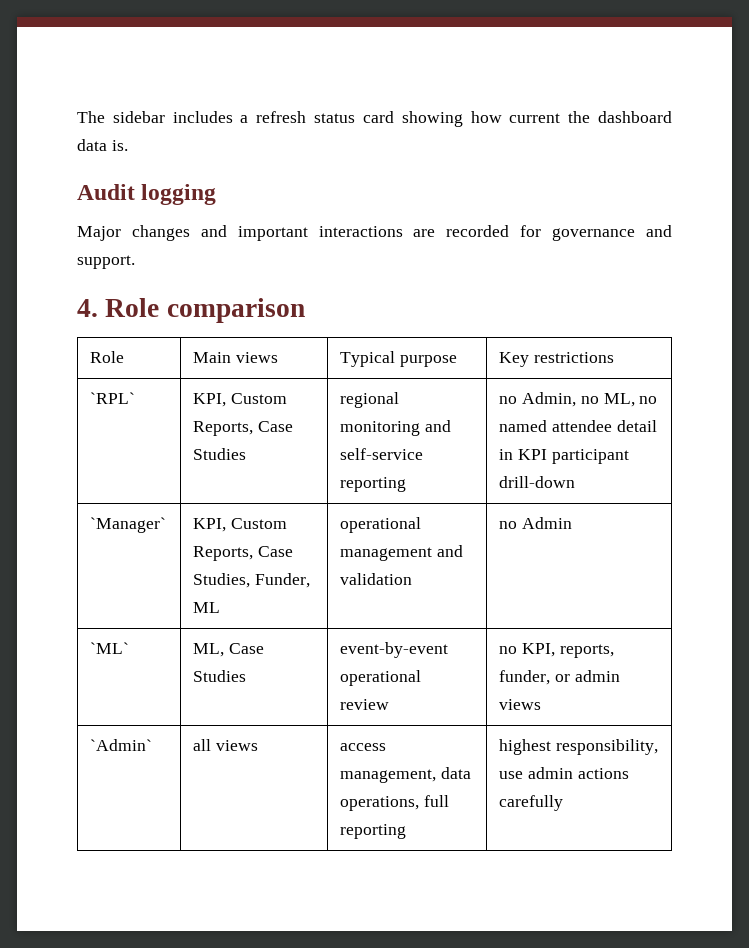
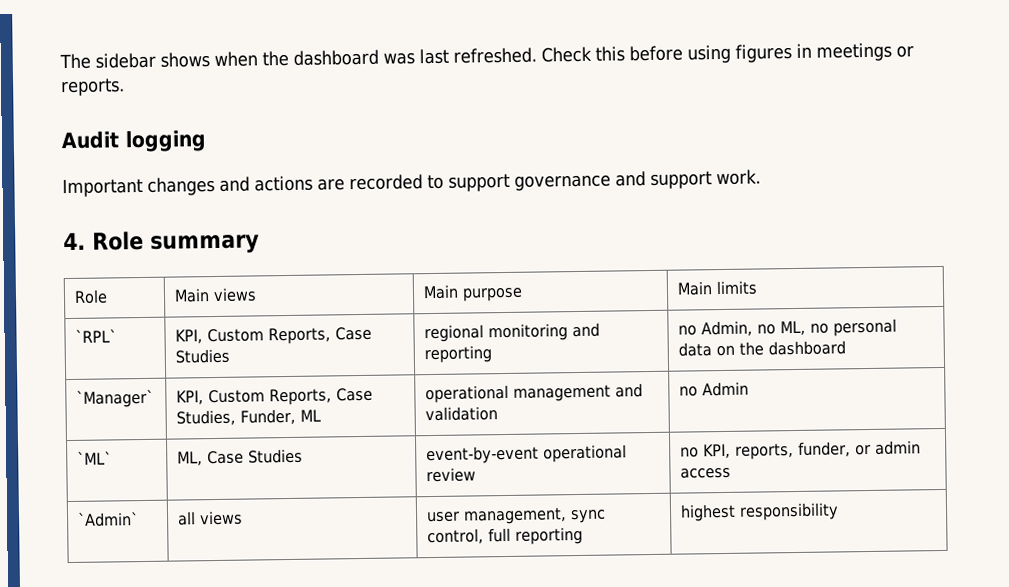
- The sidebar includes a refresh status card showing how current the dashboard data is.
+ The sidebar shows when the dashboard was last refreshed. Check this before using figures in meetings or reports.
- Major changes and important interactions are recorded for governance and support.
+ Important changes and actions are recorded to support governance and support work.
- 4. Role comparison
+ 4. Role summary
- Role | Main views | Typical purpose | Key restrictions
+ Role | Main views | Main purpose | Main limits
- `RPL` | KPI, Custom Reports, Case Studies | regional monitoring and self-service reporting | no Admin, no ML, no named attendee detail in KPI participant drill-down
+ `RPL` | KPI, Custom Reports, Case Studies | regional monitoring and reporting | no Admin, no ML, no personal data on the dashboard
- `ML` | ML, Case Studies | event-by-event operational review | no KPI, reports, funder, or admin views
+ `ML` | ML, Case Studies | event-by-event operational review | no KPI, reports, funder, or admin access
- `Admin` | all views | access management, data operations, full reporting | highest responsibility, use admin actions carefully
+ `Admin` | all views | user management, sync control, full reporting | highest responsibility

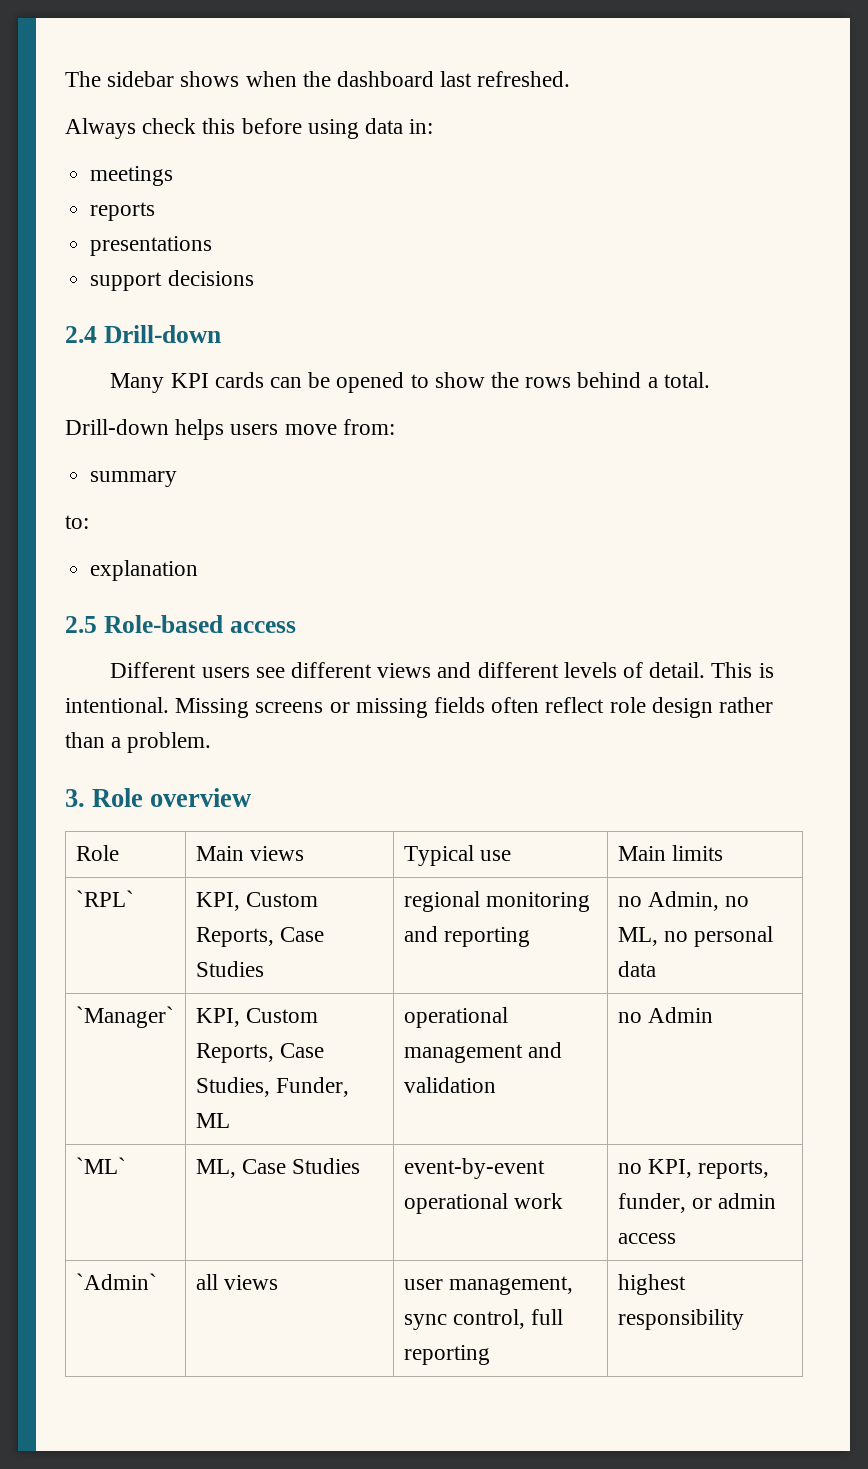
- The sidebar shows when the dashboard was last refreshed. Check this before using figures in meetings or reports.
- Audit logging
- Important changes and actions are recorded to support governance and support work.
- 4. Role summary
+ The sidebar shows when the dashboard last refreshed.
+ Always check this before using data in:
+ meetings
+ reports
+ presentations
+ support decisions
+ 2.4 Drill-down
+ Many KPI cards can be opened to show the rows behind a total.
+ Drill-down helps users move from:
+ summary
+ to:
+ explanation
+ 2.5 Role-based access
+ Different users see different views and different levels of detail. This is intentional. Missing screens or missing fields often reflect role design rather than a problem.
+ 3. Role overview
- Role | Main views | Main purpose | Main limits
+ Role | Main views | Typical use | Main limits
- `RPL` | KPI, Custom Reports, Case Studies | regional monitoring and reporting | no Admin, no ML, no personal data on the dashboard
+ `RPL` | KPI, Custom Reports, Case Studies | regional monitoring and reporting | no Admin, no ML, no personal data
- `ML` | ML, Case Studies | event-by-event operational review | no KPI, reports, funder, or admin access
+ `ML` | ML, Case Studies | event-by-event operational work | no KPI, reports, funder, or admin access

